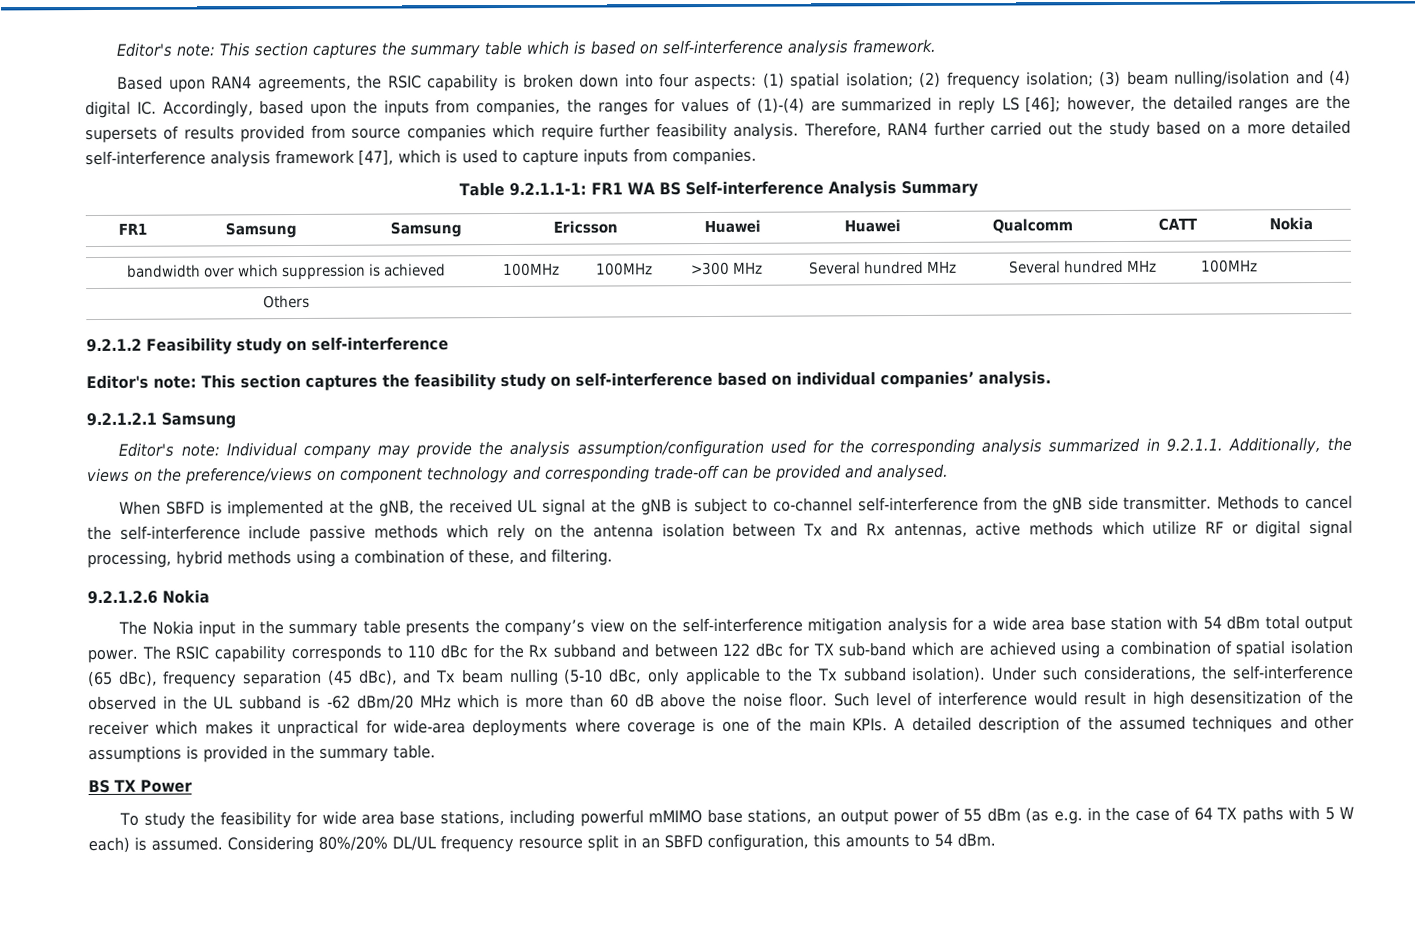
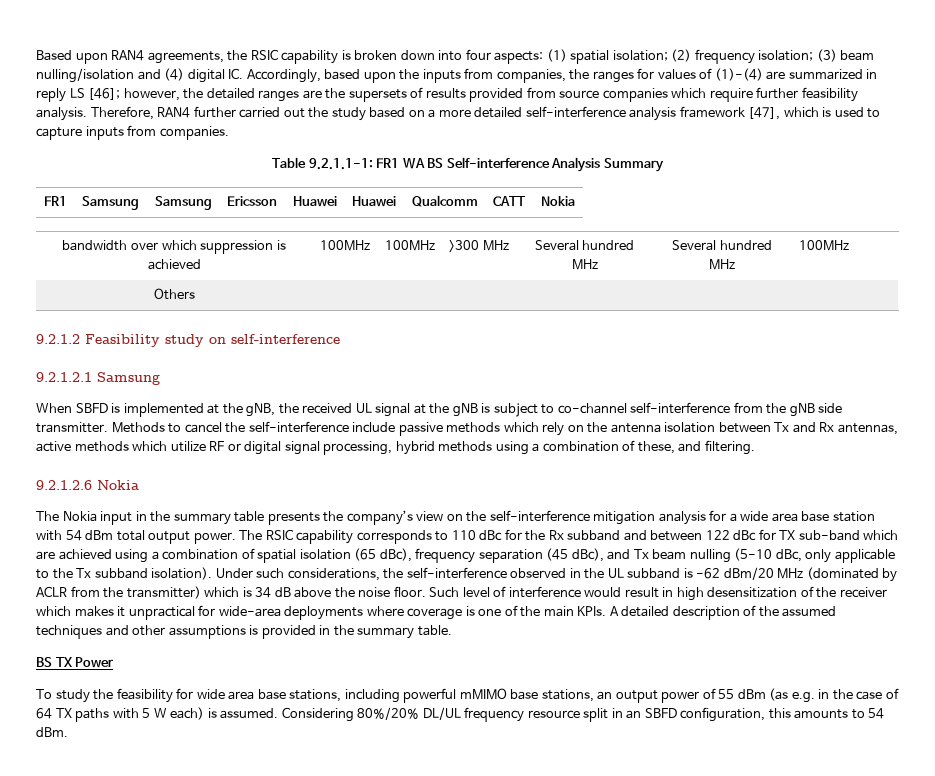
- Editor's note: This section captures the summary table which is based on self-interference analysis framework.
- Editor's note: This section captures the feasibility study on self-interference based on individual companies’ analysis.
  9.2.1.2.1 Samsung
- Editor's note: Individual company may provide the analysis assumption/configuration used for the corresponding analysis summarized in 9.2.1.1. Additionally, the views on the preference/views on component technology and corresponding trade-off can be provided and analysed.
- Under such considerations, the self-interference observed in the UL subband is -62 dBm/20 MHz which is more than 60 dB above the noise floor.
+ Under such considerations, the self-interference observed in the UL subband is -62 dBm/20 MHz (dominated by ACLR from the transmitter) which is 34 dB above the noise floor.

